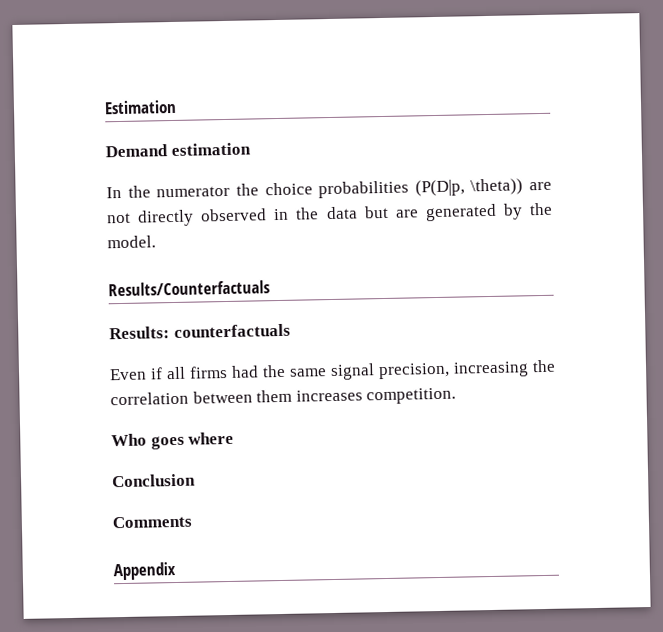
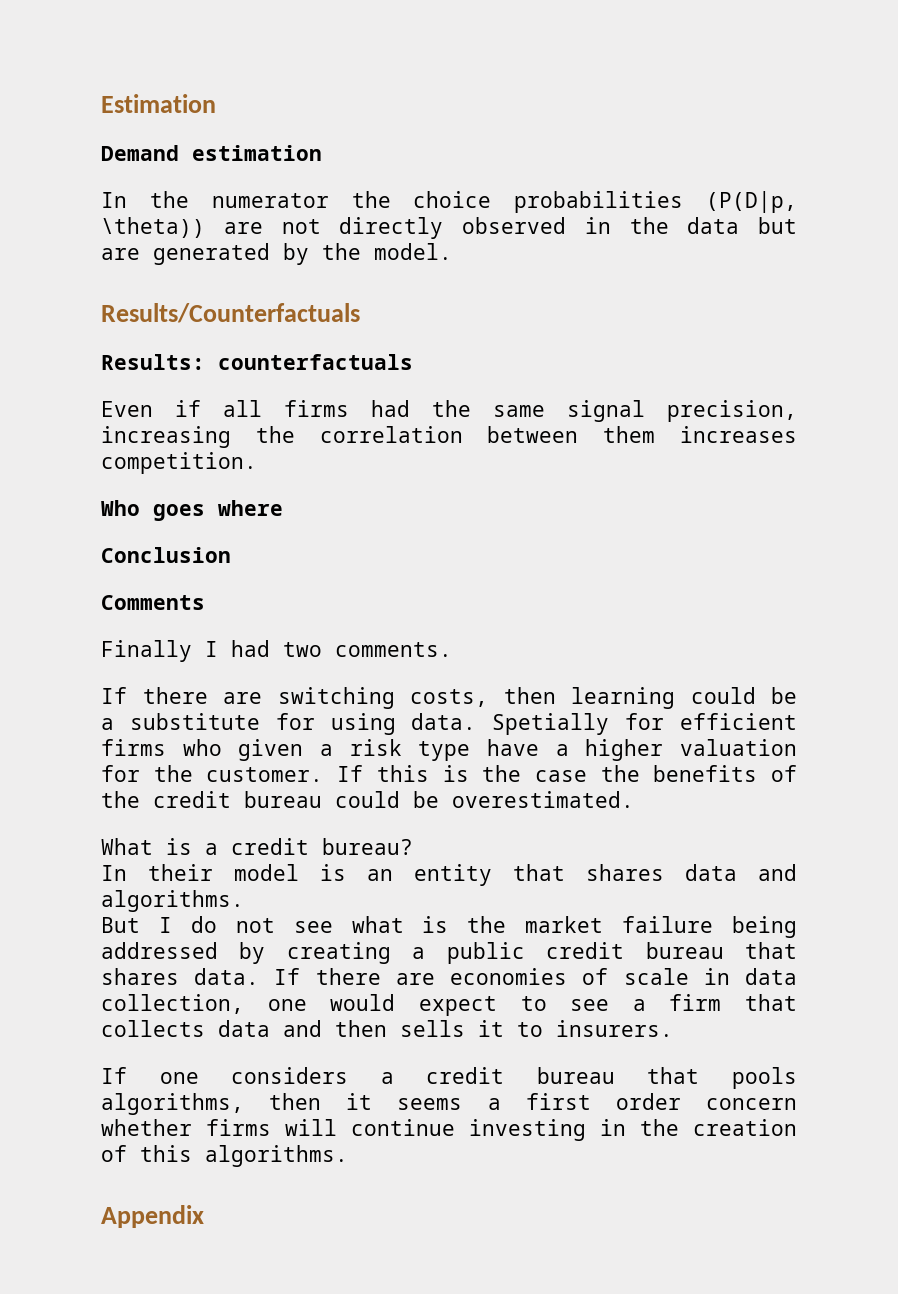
+ Finally I had two comments.
+ If there are switching costs, then learning could be a substitute for using data. Spetially for efficient firms who given a risk type have a higher valuation for the customer. If this is the case the benefits of the credit bureau could be overestimated.
+ What is a credit bureau?
+ In their model is an entity that shares data and algorithms.
+ But I do not see what is the market failure being addressed by creating a public credit bureau that shares data. If there are economies of scale in data collection, one would expect to see a firm that collects data and then sells it to insurers.
+ If one considers a credit bureau that pools algorithms, then it seems a first order concern whether firms will continue investing in the creation of this algorithms.

